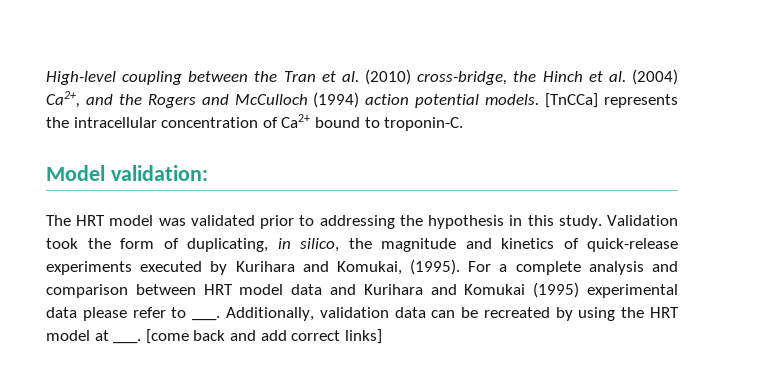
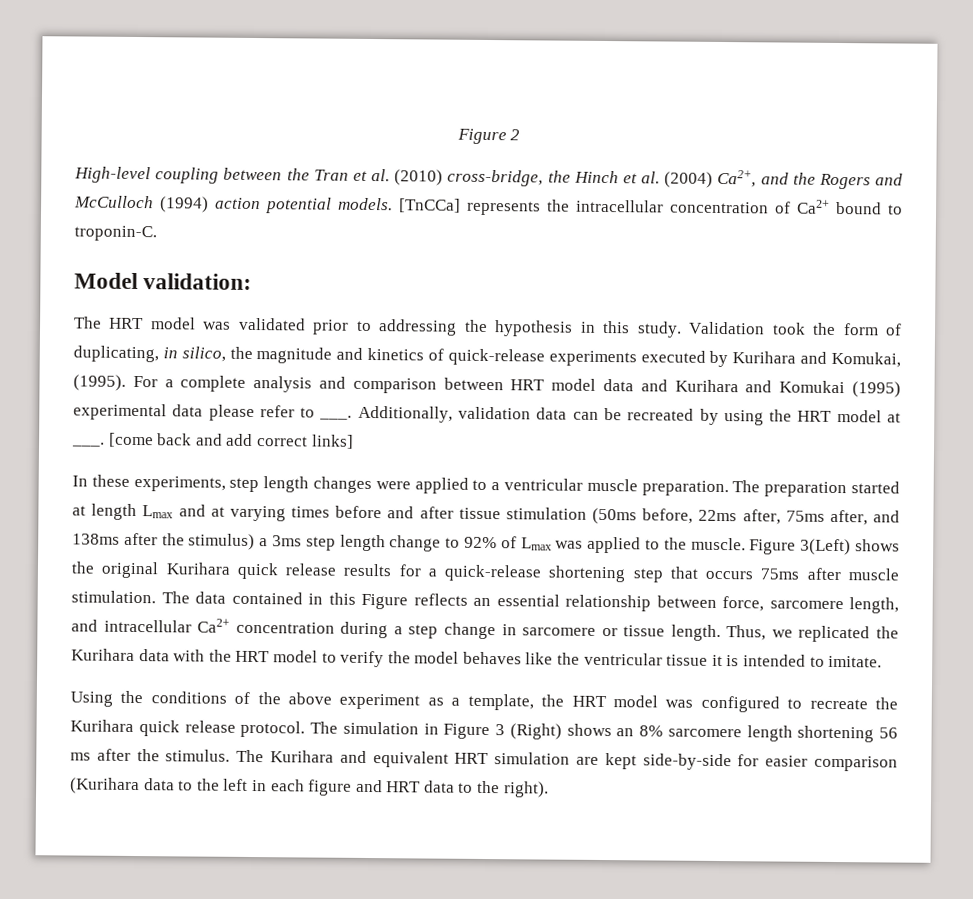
+ Figure 2
+ In these experiments, step length changes were applied to a ventricular muscle preparation. The preparation started at length Lmax and at varying times before and after tissue stimulation (50ms before, 22ms after, 75ms after, and 138ms after the stimulus) a 3ms step length change to 92% of Lmax was applied to the muscle. Figure 3(Left) shows the original Kurihara quick release results for a quick-release shortening step that occurs 75ms after muscle stimulation. The data contained in this Figure reflects an essential relationship between force, sarcomere length, and intracellular Ca2+ concentration during a step change in sarcomere or tissue length. Thus, we replicated the Kurihara data with the HRT model to verify the model behaves like the ventricular tissue it is intended to imitate.
+ Using the conditions of the above experiment as a template, the HRT model was configured to recreate the Kurihara quick release protocol. The simulation in Figure 3 (Right) shows an 8% sarcomere length shortening 56 ms after the stimulus. The Kurihara and equivalent HRT simulation are kept side-by-side for easier comparison (Kurihara data to the left in each figure and HRT data to the right).

